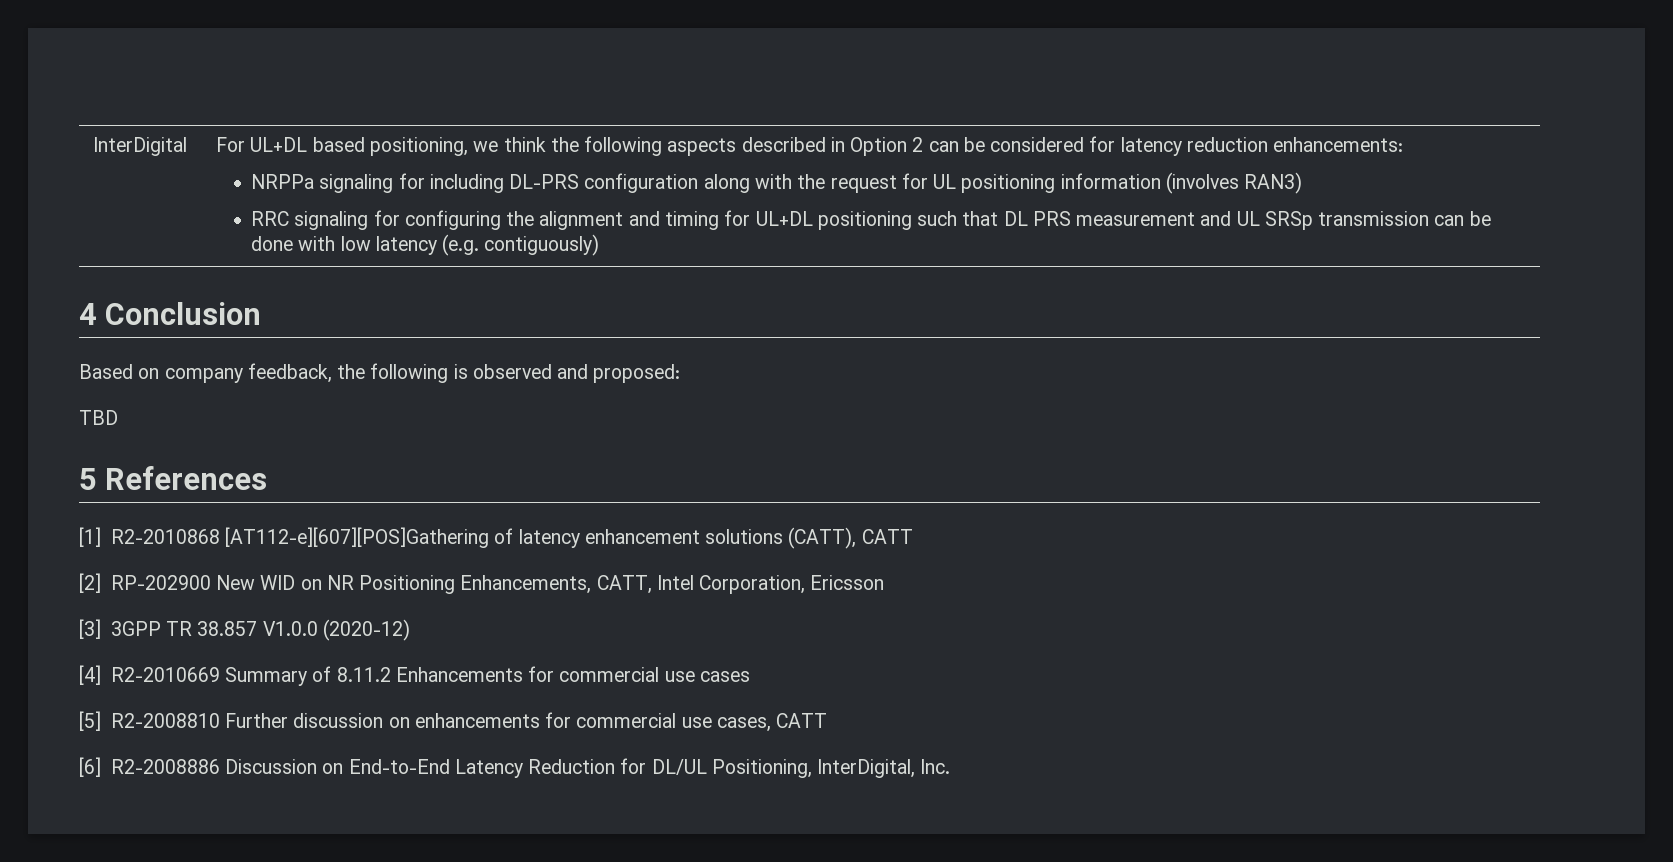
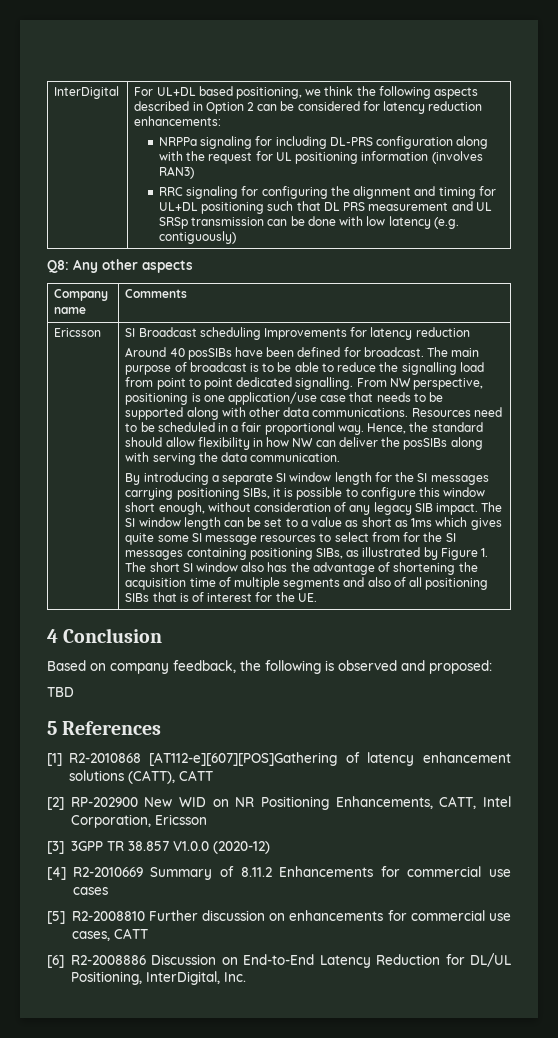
+ Q8: Any other aspects
+ Company name | Comments
+ Ericsson | SI Broadcast scheduling Improvements for latency reduction
+ Around 40 posSIBs have been defined for broadcast. The main purpose of broadcast is to be able to reduce the signalling load from point to point dedicated signalling. From NW perspective, positioning is one application/use case that needs to be supported along with other data communications. Resources need to be scheduled in a fair proportional way. Hence, the standard should allow flexibility in how NW can deliver the posSIBs along with serving the data communication.
+ By introducing a separate SI window length for the SI messages carrying positioning SIBs, it is possible to configure this window short enough, without consideration of any legacy SIB impact. The SI window length can be set to a value as short as 1ms which gives quite some SI message resources to select from for the SI messages containing positioning SIBs, as illustrated by Figure 1. The short SI window also has the advantage of shortening the acquisition time of multiple segments and also of all positioning SIBs that is of interest for the UE.

